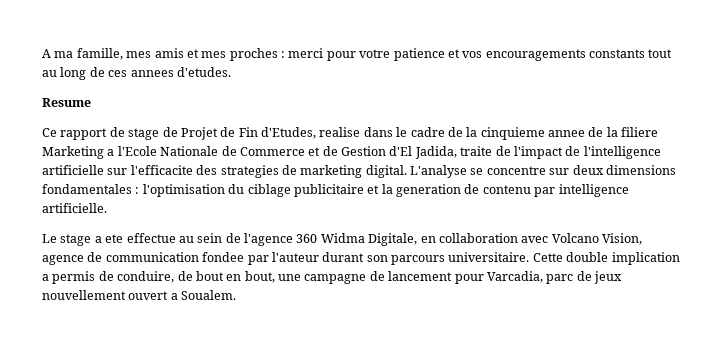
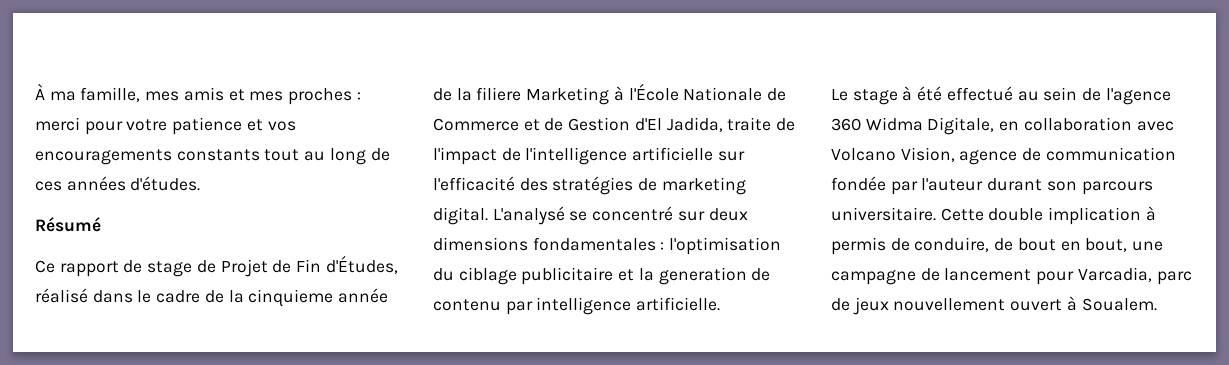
- A ma famille, mes amis et mes proches : merci pour votre patience et vos encouragements constants tout au long de ces annees d'etudes.
- Resume
+ À ma famille, mes amis et mes proches : merci pour votre patience et vos encouragements constants tout au long de ces années d'études.
+ Résumé
- Ce rapport de stage de Projet de Fin d'Etudes, realise dans le cadre de la cinquieme annee de la filiere Marketing a l'Ecole Nationale de Commerce et de Gestion d'El Jadida, traite de l'impact de l'intelligence artificielle sur l'efficacite des strategies de marketing digital. L'analyse se concentre sur deux dimensions fondamentales : l'optimisation du ciblage publicitaire et la generation de contenu par intelligence artificielle.
+ Ce rapport de stage de Projet de Fin d'Études, réalisé dans le cadre de la cinquieme année de la filiere Marketing à l'École Nationale de Commerce et de Gestion d'El Jadida, traite de l'impact de l'intelligence artificielle sur l'efficacité des stratégies de marketing digital. L'analysé se concentré sur deux dimensions fondamentales : l'optimisation du ciblage publicitaire et la generation de contenu par intelligence artificielle.
- Le stage a ete effectue au sein de l'agence 360 Widma Digitale, en collaboration avec Volcano Vision, agence de communication fondee par l'auteur durant son parcours universitaire.
+ Le stage à été effectué au sein de l'agence 360 Widma Digitale, en collaboration avec Volcano Vision, agence de communication fondée par l'auteur durant son parcours universitaire.
- Cette double implication a permis de conduire, de bout en bout, une campagne de lancement pour Varcadia, parc de jeux nouvellement ouvert a Soualem.
+ Cette double implication à permis de conduire, de bout en bout, une campagne de lancement pour Varcadia, parc de jeux nouvellement ouvert à Soualem.

